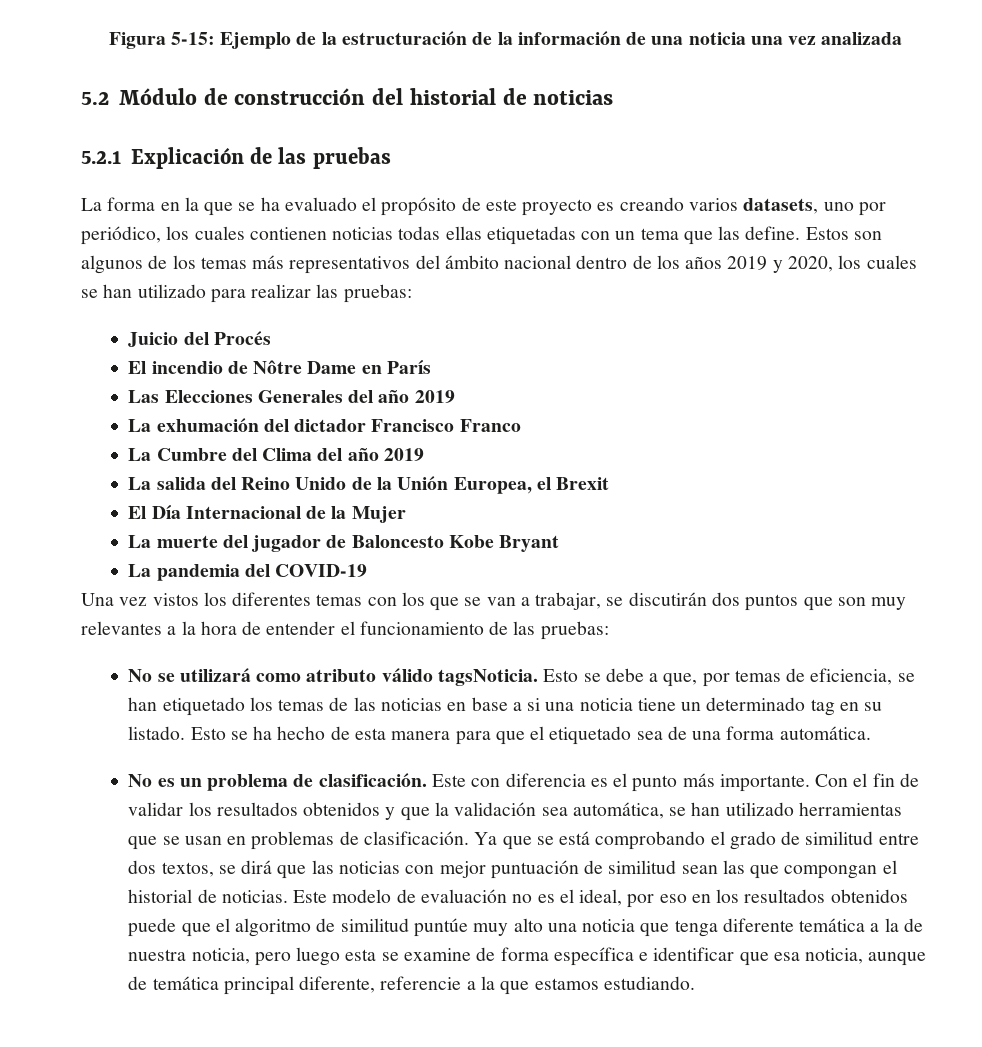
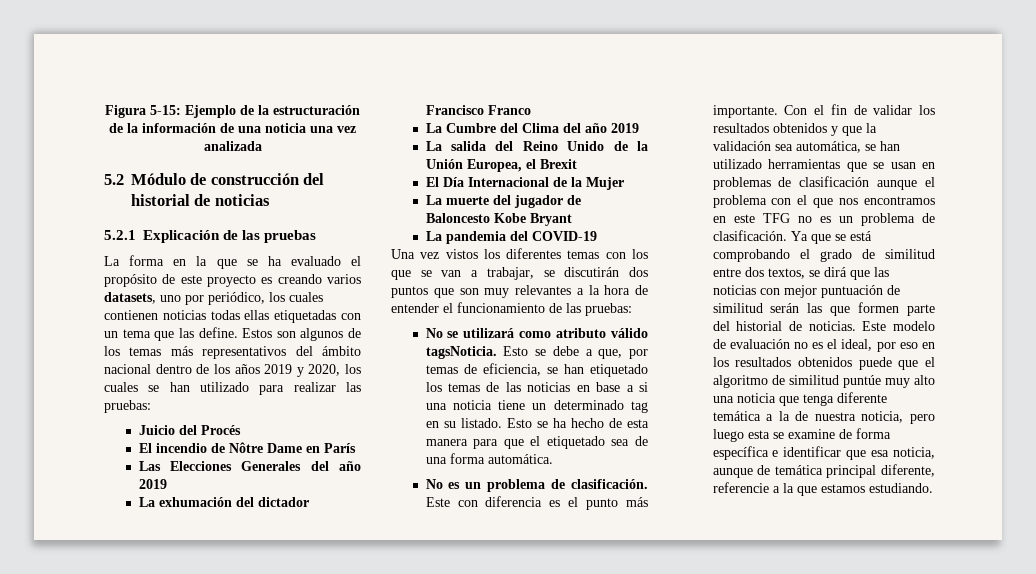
- Con el fin de validar los resultados obtenidos y que la validación sea automática, se han utilizado herramientas que se usan en problemas de clasificación.
+ Con el fin de validar los resultados obtenidos y que la validación sea automática, se han utilizado herramientas que se usan en problemas de clasificación aunque el problema con el que nos encontramos en este TFG no es un problema de clasificación.
- Ya que se está comprobando el grado de similitud entre dos textos, se dirá que las noticias con mejor puntuación de similitud sean las que compongan el historial de noticias.
+ Ya que se está comprobando el grado de similitud entre dos textos, se dirá que las noticias con mejor puntuación de similitud serán las que formen parte del historial de noticias.

